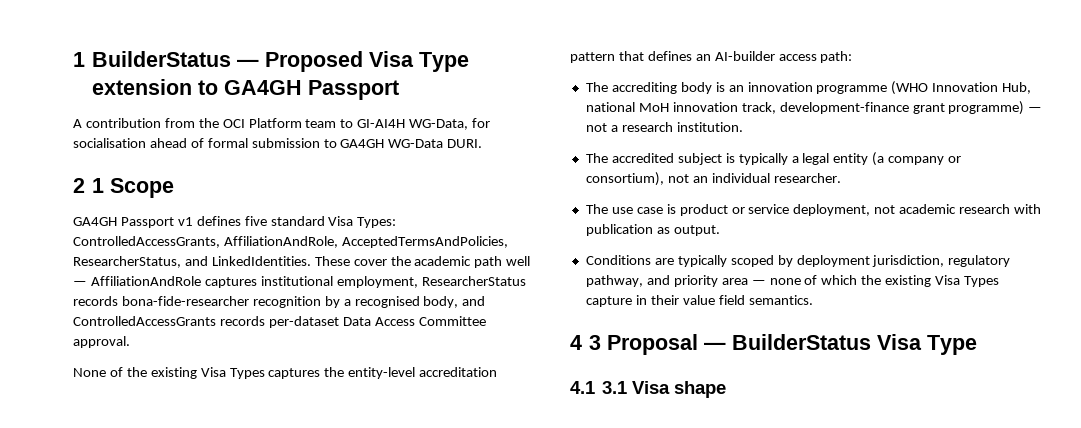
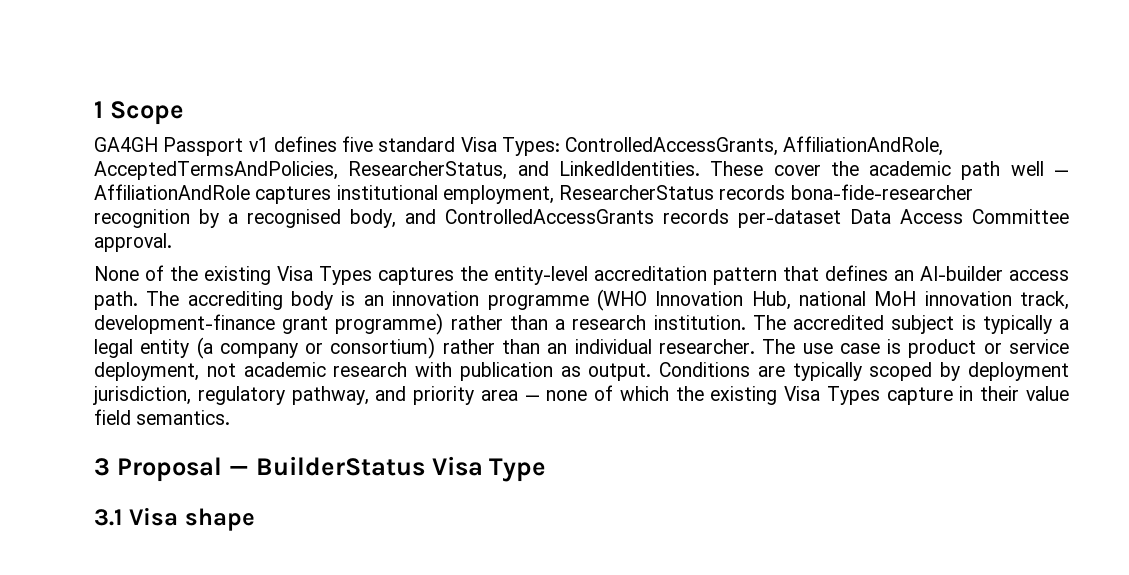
- 1 BuilderStatus — Proposed Visa Type extension to GA4GH Passport
- A contribution from the OCI Platform team to GI-AI4H WG-Data, for socialisation ahead of formal submission to GA4GH WG-Data DURI.
- 2 1 Scope
+ 1 Scope
- None of the existing Visa Types captures the entity-level accreditation pattern that defines an AI-builder access path:
- The accrediting body is an innovation programme (WHO Innovation Hub, national MoH innovation track, development-finance grant programme) — not a research institution.
- The accredited subject is typically a legal entity (a company or consortium), not an individual researcher.
- The use case is product or service deployment, not academic research with publication as output.
- Conditions are typically scoped by deployment jurisdiction, regulatory pathway, and priority area — none of which the existing Visa Types capture in their value field semantics.
+ None of the existing Visa Types captures the entity-level accreditation pattern that defines an AI-builder access path. The accrediting body is an innovation programme (WHO Innovation Hub, national MoH innovation track, development-finance grant programme) rather than a research institution. The accredited subject is typically a legal entity (a company or consortium) rather than an individual researcher. The use case is product or service deployment, not academic research with publication as output. Conditions are typically scoped by deployment jurisdiction, regulatory pathway, and priority area — none of which the existing Visa Types capture in their value field semantics.
- 4 3 Proposal — BuilderStatus Visa Type
+ 3 Proposal — BuilderStatus Visa Type
- 4.1 3.1 Visa shape
+ 3.1 Visa shape

